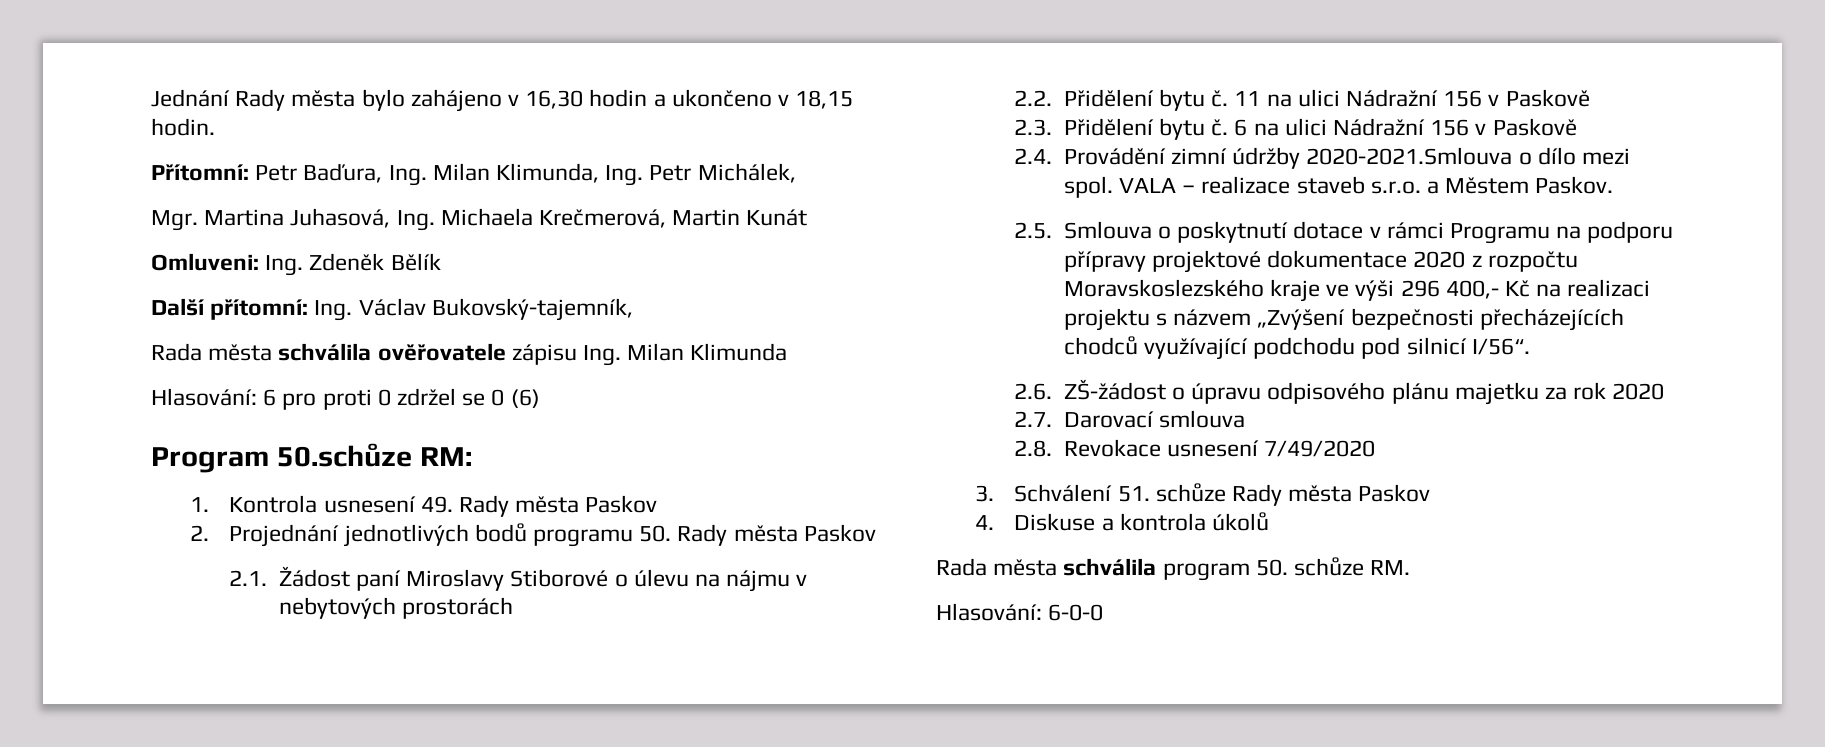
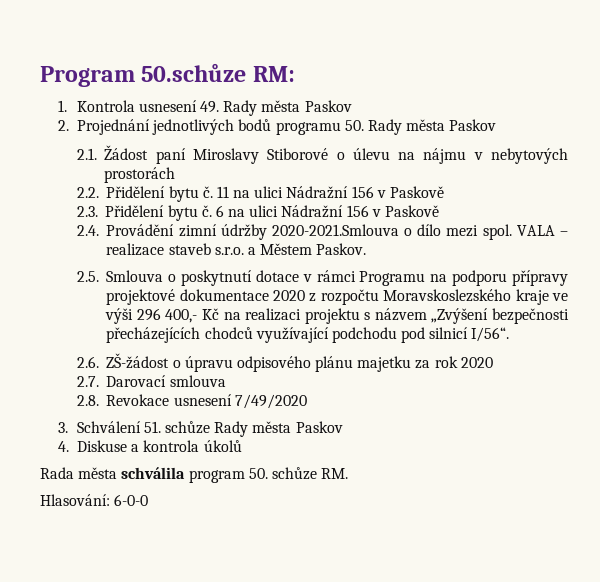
- Jednání Rady města bylo zahájeno v 16,30 hodin a ukončeno v 18,15 hodin.
- Přítomní: Petr Baďura, Ing. Milan Klimunda, Ing. Petr Michálek,
- Mgr. Martina Juhasová, Ing. Michaela Krečmerová, Martin Kunát
- Omluveni: Ing. Zdeněk Bělík
- Další přítomní: Ing. Václav Bukovský-tajemník,
- Rada města schválila ověřovatele zápisu Ing. Milan Klimunda
- Hlasování: 6 pro proti 0 zdržel se 0 (6)

